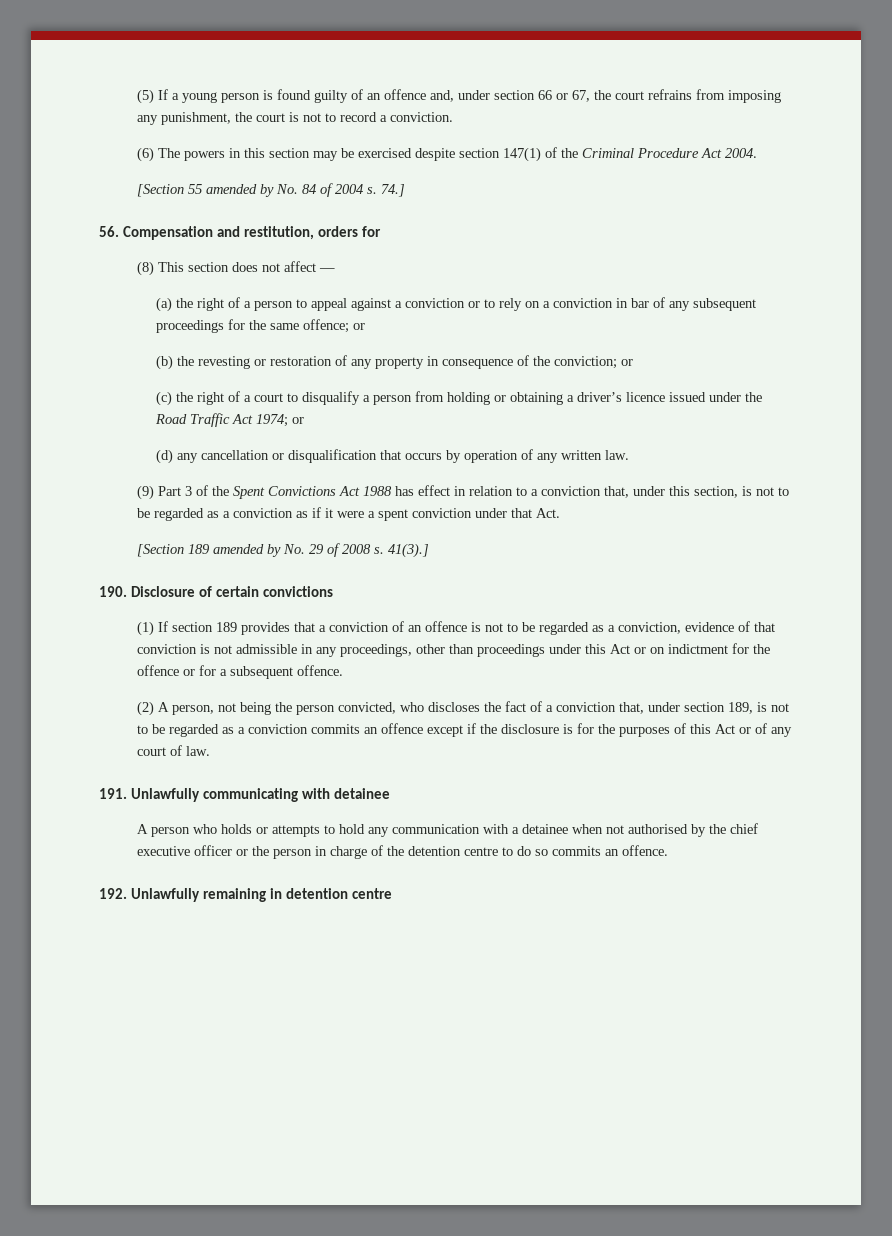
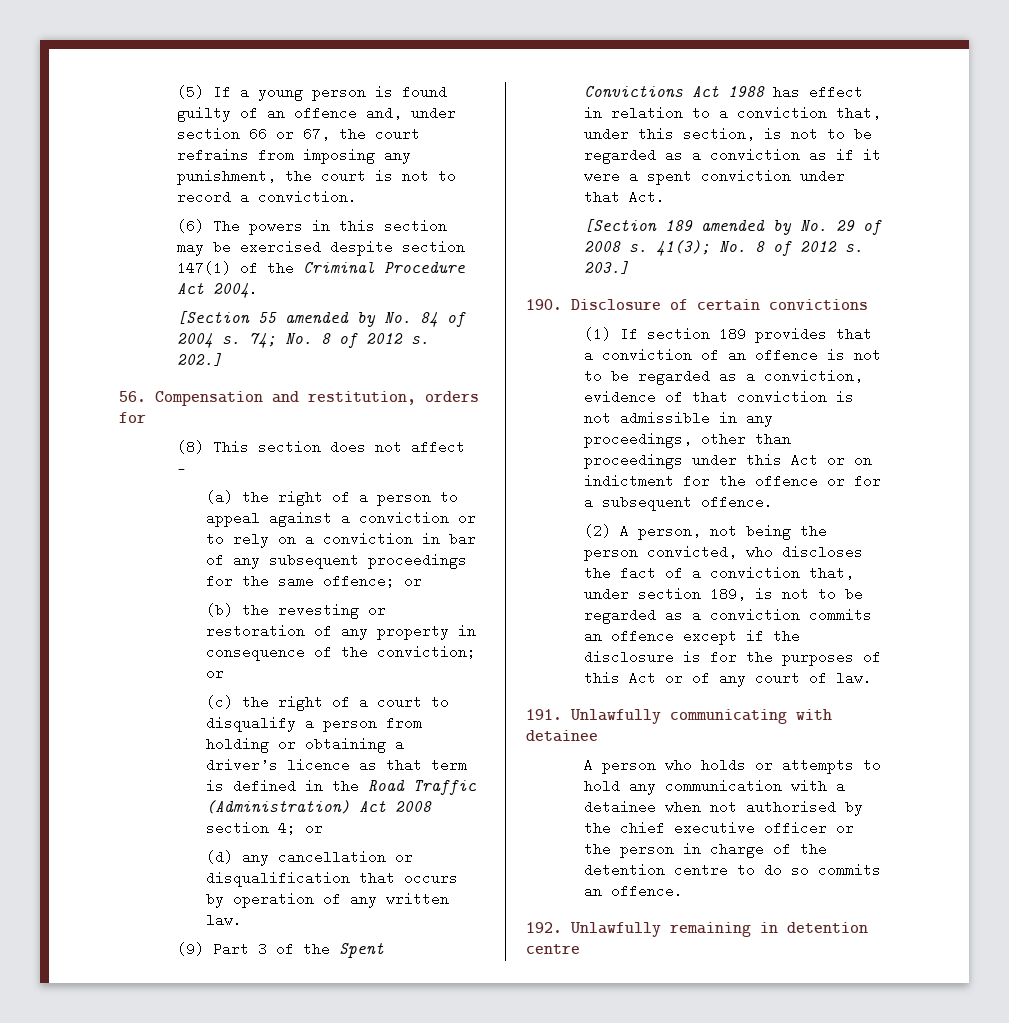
- 74.]
+ 74; No. 8 of 2012 s. 202.]
- (c) the right of a court to disqualify a person from holding or obtaining a driver’s licence issued under the Road Traffic Act 1974; or
+ (c) the right of a court to disqualify a person from holding or obtaining a driver’s licence as that term is defined in the Road Traffic (Administration) Act 2008 section 4; or
- 41(3).]
+ 41(3); No. 8 of 2012 s. 203.]

